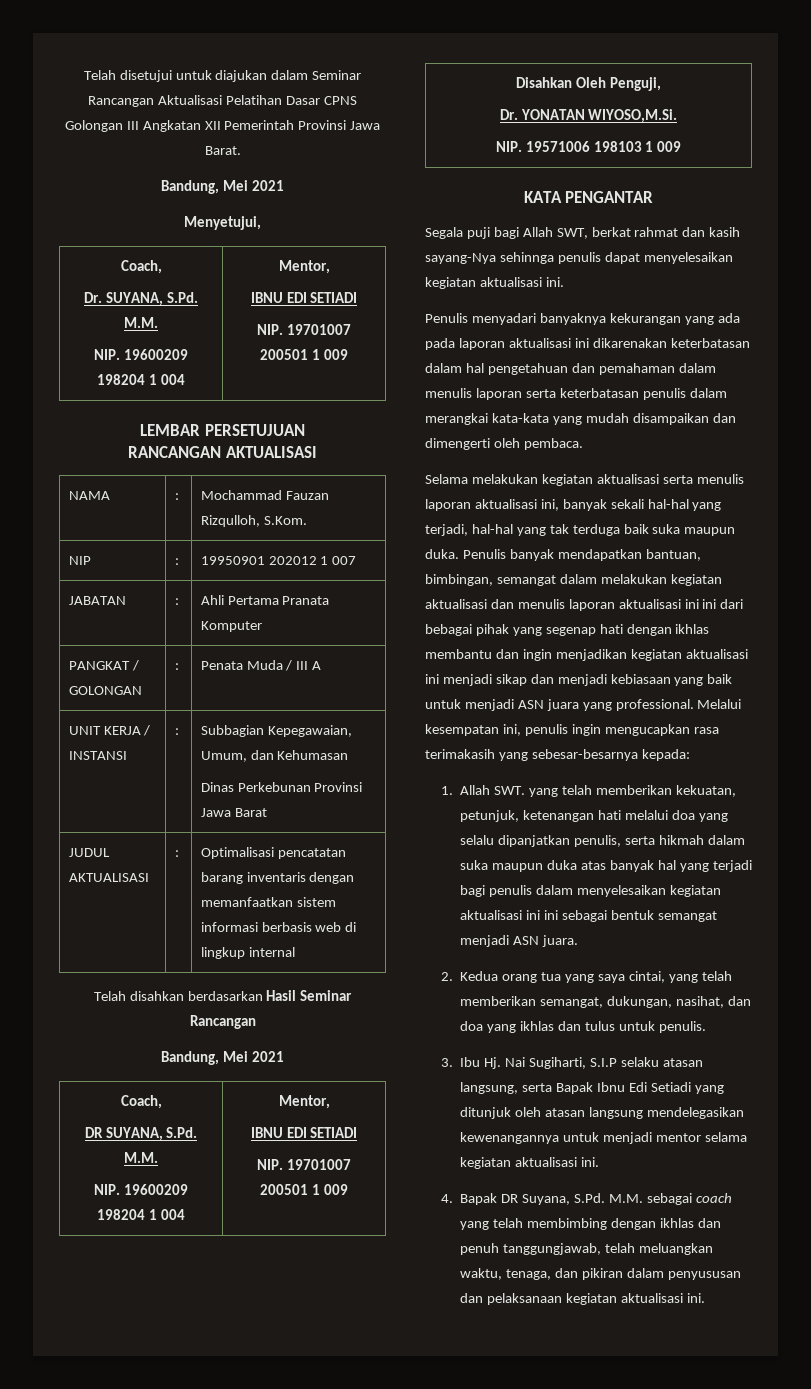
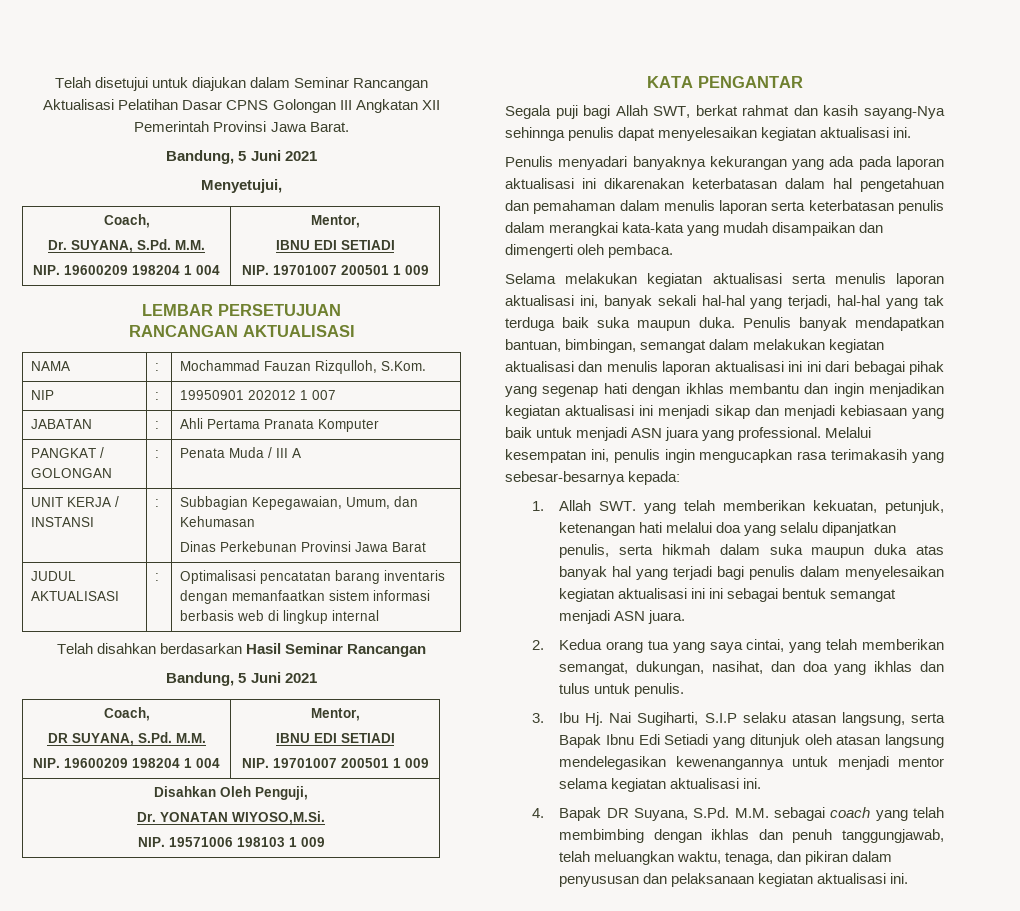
  Telah disetujui untuk diajukan dalam Seminar Rancangan Aktualisasi Pelatihan Dasar CPNS Golongan III Angkatan XII Pemerintah Provinsi Jawa Barat.
- Bandung, Mei 2021
+ Bandung, 5 Juni 2021
  Telah disahkan berdasarkan Hasil Seminar Rancangan
- Bandung, Mei 2021
+ Bandung, 5 Juni 2021

